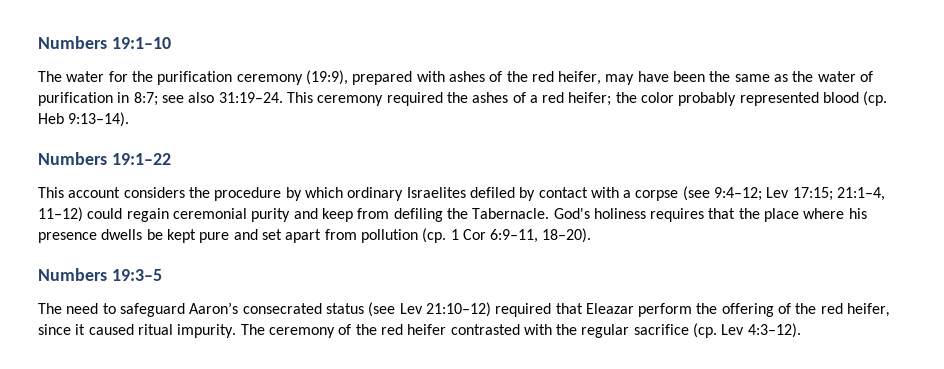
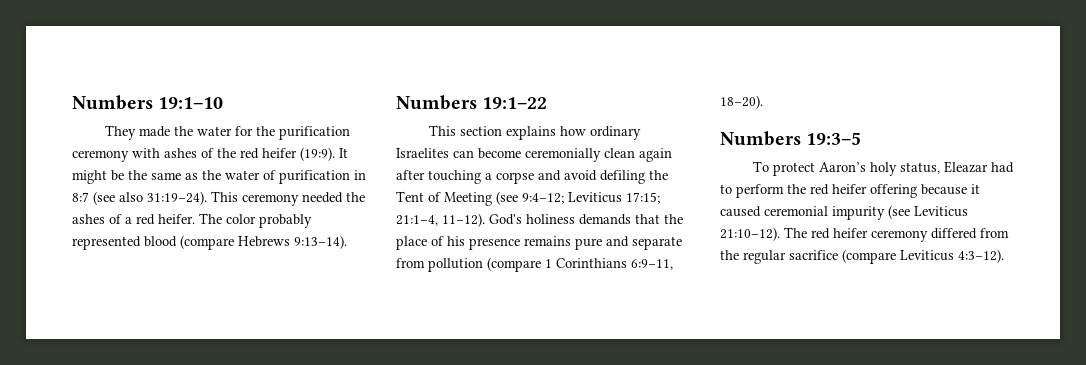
- The water for the purification ceremony (19:9), prepared with ashes of the red heifer, may have been the same as the water of purification in 8:7; see also 31:19–24.
+ They made the water for the purification ceremony with ashes of the red heifer (19:9). It might be the same as the water of purification in 8:7 (see also 31:19–24).
- This ceremony required the ashes of a red heifer; the color probably represented blood (cp. Heb 9:13–14).
+ This ceremony needed the ashes of a red heifer. The color probably represented blood (compare Hebrews 9:13–14).
- This account considers the procedure by which ordinary Israelites defiled by contact with a corpse (see 9:4–12; Lev 17:15; 21:1–4, 11–12) could regain ceremonial purity and keep from defiling the Tabernacle.
+ This section explains how ordinary Israelites can become ceremonially clean again after touching a corpse and avoid defiling the Tent of Meeting (see 9:4–12; Leviticus 17:15; 21:1–4, 11–12).
- God's holiness requires that the place where his presence dwells be kept pure and set apart from pollution (cp. 1 Cor 6:9–11, 18–20).
+ God's holiness demands that the place of his presence remains pure and separate from pollution (compare 1 Corinthians 6:9–11, 18–20).
  Numbers 19:3–5
- The need to safeguard Aaron’s consecrated status (see Lev 21:10–12) required that Eleazar perform the offering of the red heifer, since it caused ritual impurity. The ceremony of the red heifer contrasted with the regular sacrifice (cp. Lev 4:3–12).
+ To protect Aaron’s holy status, Eleazar had to perform the red heifer offering because it caused ceremonial impurity (see Leviticus 21:10–12). The red heifer ceremony differed from the regular sacrifice (compare Leviticus 4:3–12).

